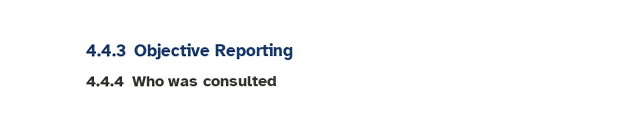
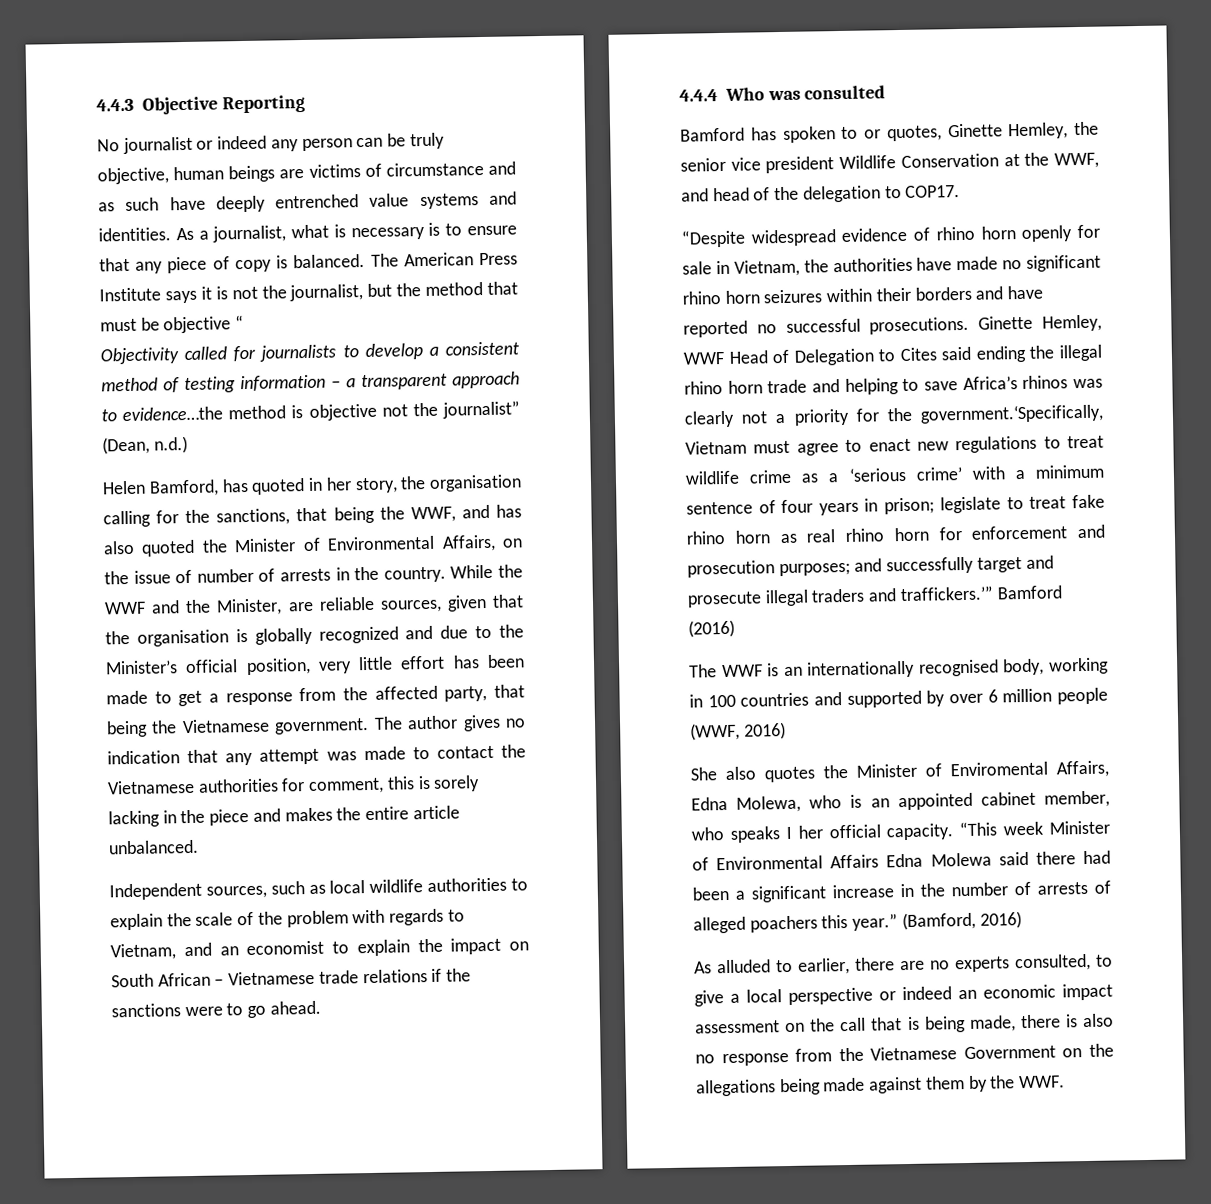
+ No journalist or indeed any person can be truly objective, human beings are victims of circumstance and as such have deeply entrenched value systems and identities. As a journalist, what is necessary is to ensure that any piece of copy is balanced. The American Press Institute says it is not the journalist, but the method that must be objective “
+ Objectivity called for journalists to develop a consistent method of testing information – a transparent approach to evidence…the method is objective not the journalist” (Dean, n.d.)
+ Helen Bamford, has quoted in her story, the organisation calling for the sanctions, that being the WWF, and has also quoted the Minister of Environmental Affairs, on the issue of number of arrests in the country. While the WWF and the Minister, are reliable sources, given that the organisation is globally recognized and due to the Minister’s official position, very little effort has been made to get a response from the affected party, that being the Vietnamese government. The author gives no indication that any attempt was made to contact the Vietnamese authorities for comment, this is sorely lacking in the piece and makes the entire article unbalanced.
+ Independent sources, such as local wildlife authorities to explain the scale of the problem with regards to Vietnam, and an economist to explain the impact on South African – Vietnamese trade relations if the sanctions were to go ahead.
  4.4.4 Who was consulted
+ Bamford has spoken to or quotes, Ginette Hemley, the senior vice president Wildlife Conservation at the WWF, and head of the delegation to COP17.
+ “Despite widespread evidence of rhino horn openly for sale in Vietnam, the authorities have made no significant rhino horn seizures within their borders and have reported no successful prosecutions. Ginette Hemley, WWF Head of Delegation to Cites said ending the illegal rhino horn trade and helping to save Africa’s rhinos was clearly not a priority for the government.‘Specifically, Vietnam must agree to enact new regulations to treat wildlife crime as a ‘serious crime’ with a minimum sentence of four years in prison; legislate to treat fake rhino horn as real rhino horn for enforcement and prosecution purposes; and successfully target and prosecute illegal traders and traffickers.’” Bamford (2016)
+ The WWF is an internationally recognised body, working in 100 countries and supported by over 6 million people (WWF, 2016)
+ She also quotes the Minister of Enviromental Affairs, Edna Molewa, who is an appointed cabinet member, who speaks I her official capacity. “This week Minister of Environmental Affairs Edna Molewa said there had been a significant increase in the number of arrests of alleged poachers this year.” (Bamford, 2016)
+ As alluded to earlier, there are no experts consulted, to give a local perspective or indeed an economic impact assessment on the call that is being made, there is also no response from the Vietnamese Government on the allegations being made against them by the WWF.

